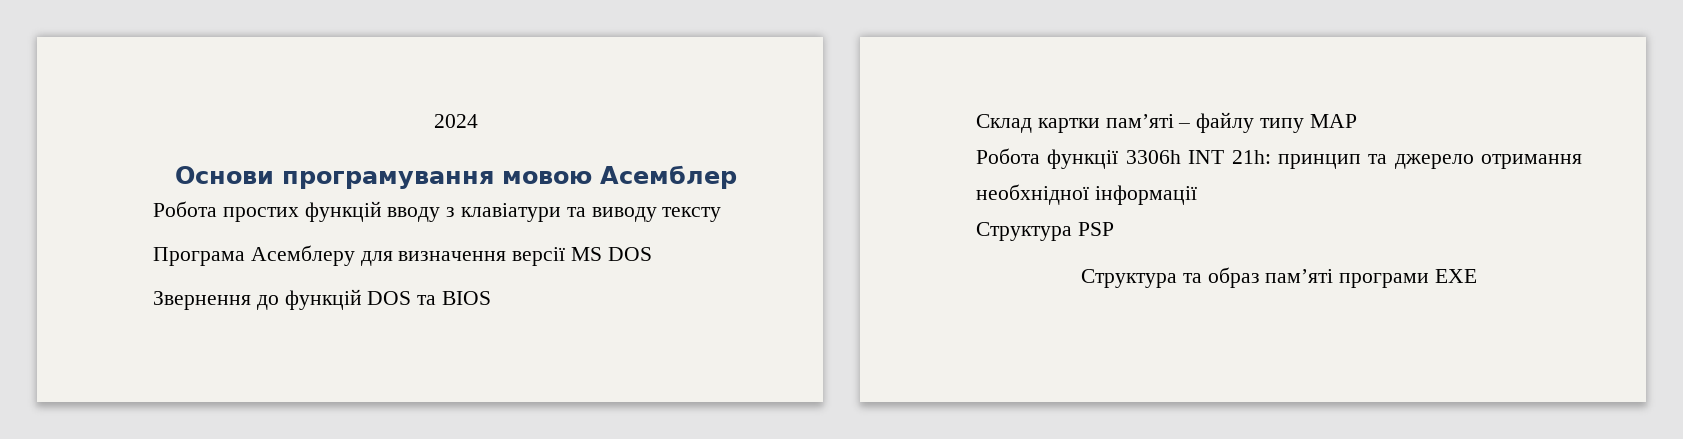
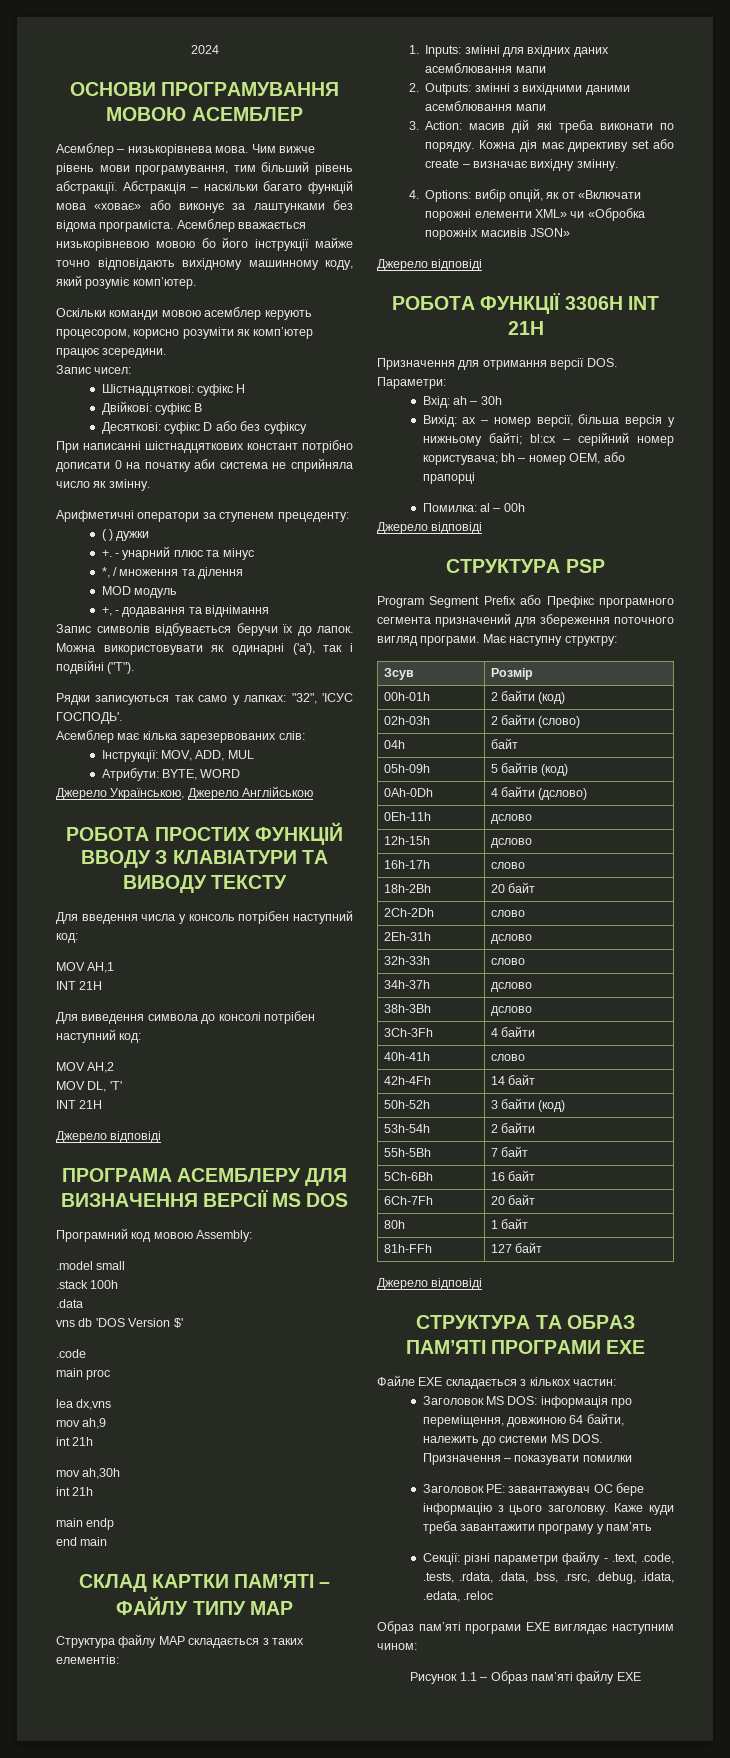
- Основи програмування мовою Асемблер
- Робота простих функцій вводу з клавіатури та виводу тексту
- Програма Асемблеру для визначення версії MS DOS
- Звернення до функцій DOS та BIOS
- Склад картки пам’яті – файлу типу МАР
- Робота функції 3306h INT 21h: принцип та джерело отримання необхнідної інформації
- Структура PSP
- Структура та образ пам’яті програми ЕХЕ
+ ОСНОВИ ПРОГРАМУВАННЯ МОВОЮ АСЕМБЛЕР
+ Асемблер – низькорівнева мова. Чим вижче рівень мови програмування, тим більший рівень абстракції. Абстракція – наскільки багато функцій мова «ховає» або виконує за лаштунками без відома програміста. Асемблер вважається низькорівневою мовою бо його інструкції майже точно відповідають вихідному машинному коду, який розуміє комп’ютер.
+ Оскільки команди мовою асемблер керують процесором, корисно розуміти як комп’ютер працює зсередини.
+ Запис чисел:
+ Шістнадцяткові: суфікс H
+ Двійкові: суфікс B
+ Десяткові: суфікс D або без суфіксу
+ При написанні шістнадцяткових констант потрібно дописати 0 на початку аби система не сприйняла число як змінну.
+ Арифметичні оператори за ступенем прецеденту:
+ ( ) дужки
+ +. - унарний плюс та мінус
+ *, / множення та ділення
+ MOD модуль
+ +, - додавання та віднімання
+ Запис символів відбувається беручи їх до лапок. Можна використовувати як одинарні ('a'), так і подвійні ("T").
+ Рядки записуються так само у лапках: "32", 'ІСУС ГОСПОДЬ'.
+ Асемблер має кілька зарезервованих слів:
+ Інструкції: MOV, ADD, MUL
+ Атрибути: BYTE, WORD
+ Джерело Українською, Джерело Англійською
+ РОБОТА ПРОСТИХ ФУНКЦІЙ ВВОДУ З КЛАВІАТУРИ ТА ВИВОДУ ТЕКСТУ
+ Для введення числа у консоль потрібен наступний код:
+ MOV AH,1
+ INT 21H
+ Для виведення символа до консолі потрібен наступний код:
+ MOV AH,2
+ MOV DL, 'T'
+ INT 21H
+ Джерело відповіді
+ ПРОГРАМА АСЕМБЛЕРУ ДЛЯ ВИЗНАЧЕННЯ ВЕРСІЇ MS DOS
+ Програмний код мовою Assembly:
+ .model small
+ .stack 100h
+ .data
+ vns db 'DOS Version $'
+ .code
+ main proc
+ lea dx,vns
+ mov ah,9
+ int 21h
+ mov ah,30h
+ int 21h
+ main endp
+ end main
+ СКЛАД КАРТКИ ПАМ’ЯТІ – ФАЙЛУ ТИПУ МАР
+ Структура файлу МАР складається з таких елементів:
+ 1. Inputs: змінні для вхідних даних асемблювання мапи
+ 2. Outputs: змінні з вихідними даними асемблювання мапи
+ 3. Action: масив дій які треба виконати по порядку. Кожна дія має директиву set або create – визначає вихідну змінну.
+ 4. Options: вибір опцій, як от «Включати порожні елементи XML» чи «Обробка порожніх масивів JSON»
+ Джерело відповіді
+ РОБОТА ФУНКЦІЇ 3306H INT 21H
+ Призначення для отримання версії DOS. Параметри:
+ Вхід: ah – 30h
+ Вихід: ax – номер версії, більша версія у нижньому байті; bl:cx – серійний номер користувача; bh – номер ОЕМ, або прапорці
+ Помилка: al – 00h
+ Джерело відповіді
+ СТРУКТУРА PSP
+ Program Segment Prefix або Префікс програмного сегмента призначений для збереження поточного вигляд програми. Має наступну структру:
+ Зсув | Розмір
+ 00h-01h | 2 байти (код)
+ 02h-03h | 2 байти (слово)
+ 04h | байт
+ 05h-09h | 5 байтів (код)
+ 0Ah-0Dh | 4 байти (дслово)
+ 0Eh-11h | дслово
+ 12h-15h | дслово
+ 16h-17h | слово
+ 18h-2Bh | 20 байт
+ 2Ch-2Dh | слово
+ 2Eh-31h | дслово
+ 32h-33h | слово
+ 34h-37h | дслово
+ 38h-3Bh | дслово
+ 3Ch-3Fh | 4 байти
+ 40h-41h | слово
+ 42h-4Fh | 14 байт
+ 50h-52h | 3 байти (код)
+ 53h-54h | 2 байти
+ 55h-5Bh | 7 байт
+ 5Ch-6Bh | 16 байт
+ 6Ch-7Fh | 20 байт
+ 80h | 1 байт
+ 81h-FFh | 127 байт
+ Джерело відповіді
+ СТРУКТУРА ТА ОБРАЗ ПАМ’ЯТІ ПРОГРАМИ ЕХЕ
+ Файле ЕХЕ складається з кількох частин:
+ Заголовок MS DOS: інформація про переміщення, довжиною 64 байти, належить до системи MS DOS. Призначення – показувати помилки
+ Заголовок PE: завантажувач ОС бере інформацію з цього заголовку. Каже куди треба завантажити програму у пам’ять
+ Секції: різні параметри файлу - .text, .code, .tests, .rdata, .data, .bss, .rsrc, .debug, .idata, .edata, .reloc
+ Образ пам’яті програми ЕХЕ виглядає наступним чином:
+ Рисунок 1.1 – Образ пам’яті файлу ЕХЕ

